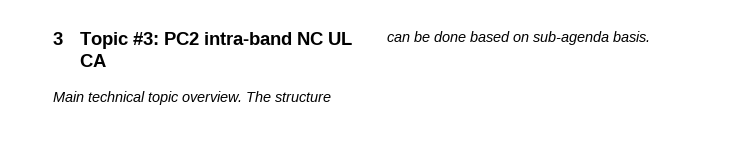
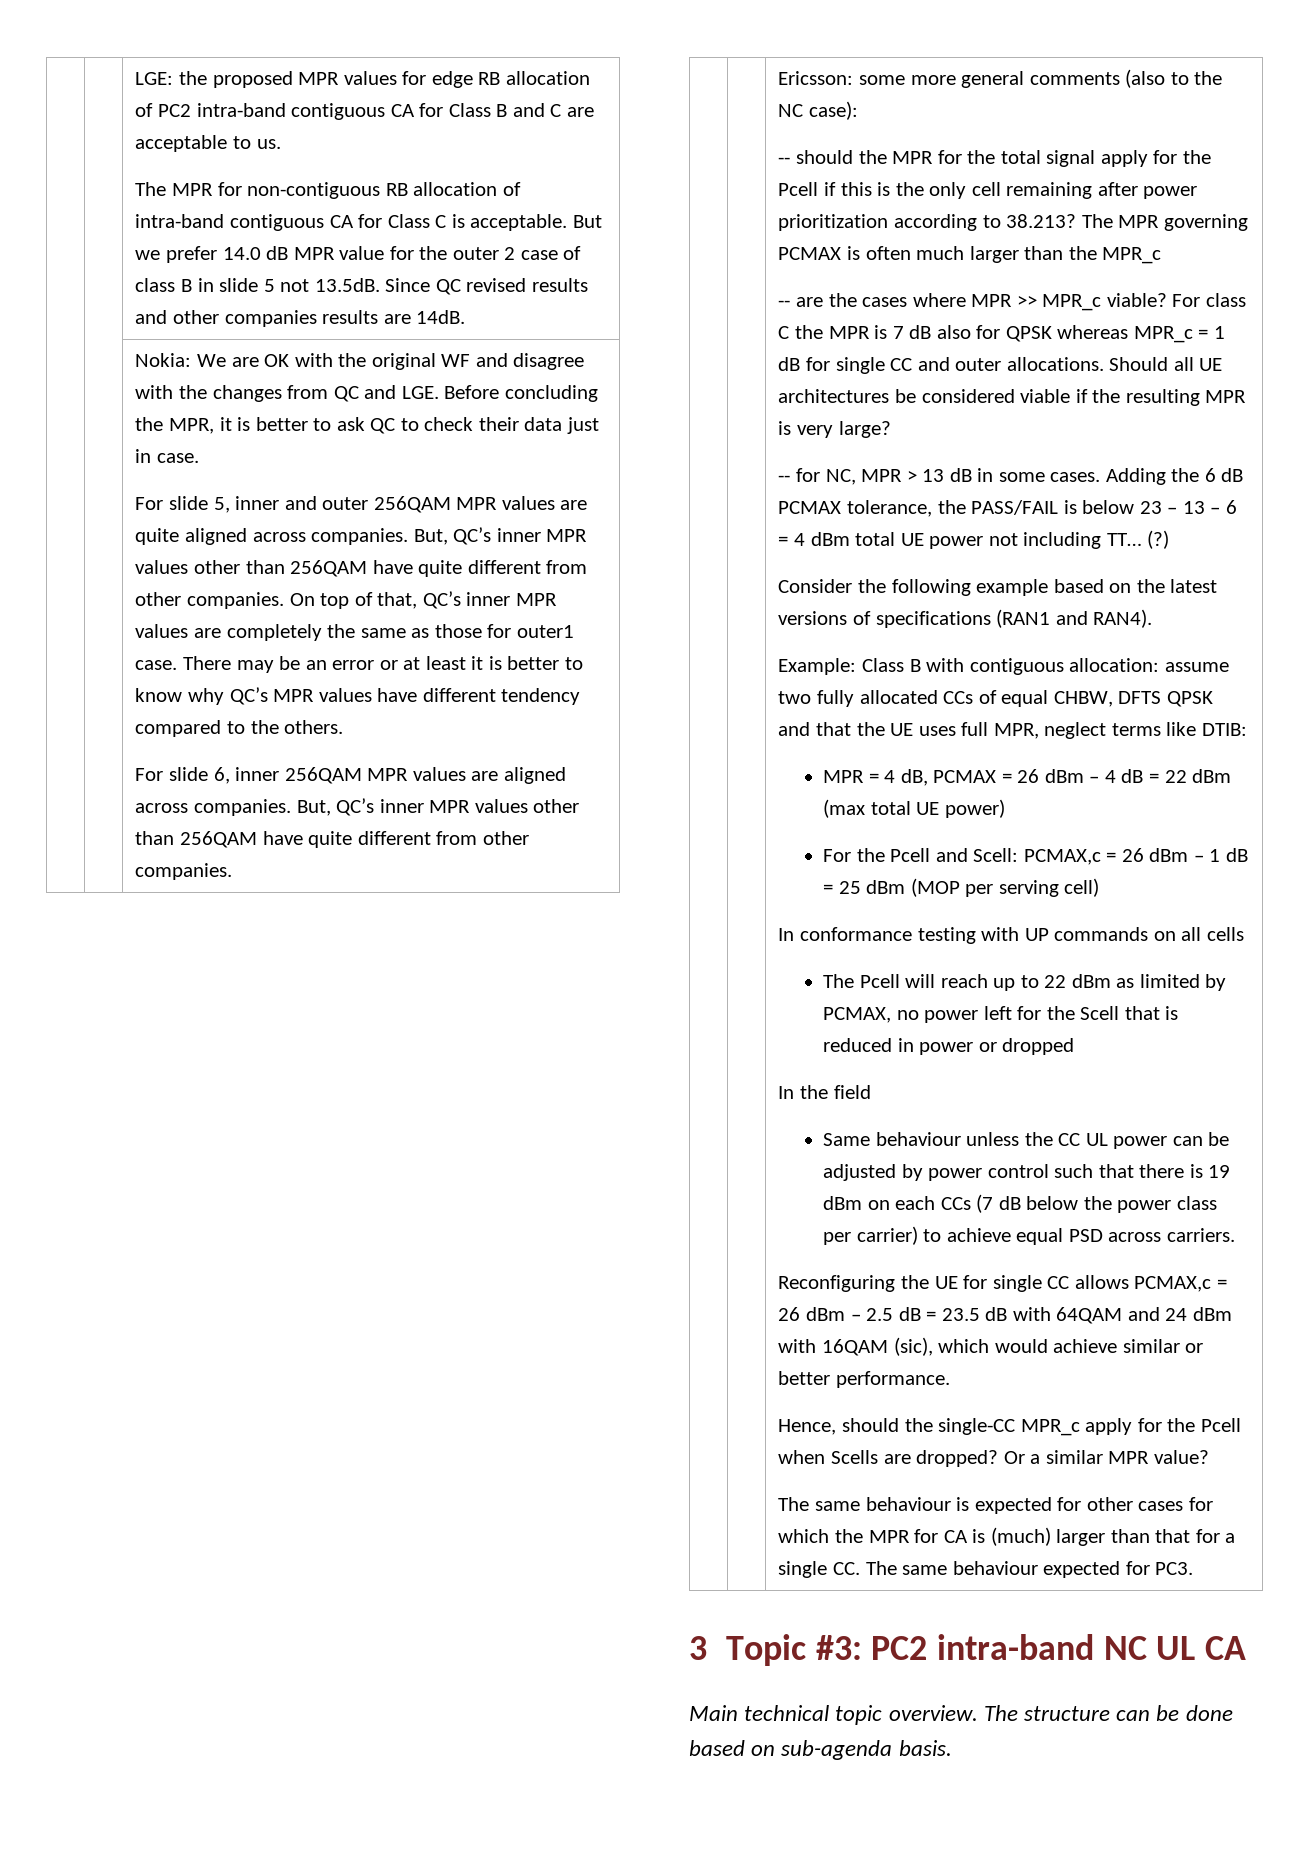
+ LGE: the proposed MPR values for edge RB allocation of PC2 intra-band contiguous CA for Class B and C are acceptable to us.
+ The MPR for non-contiguous RB allocation of intra-band contiguous CA for Class C is acceptable. But we prefer 14.0 dB MPR value for the outer 2 case of class B in slide 5 not 13.5dB. Since QC revised results and other companies results are 14dB.
+ | | Nokia: We are OK with the original WF and disagree with the changes from QC and LGE. Before concluding the MPR, it is better to ask QC to check their data just in case.
+ For slide 5, inner and outer 256QAM MPR values are quite aligned across companies. But, QC’s inner MPR values other than 256QAM have quite different from other companies. On top of that, QC’s inner MPR values are completely the same as those for outer1 case. There may be an error or at least it is better to know why QC’s MPR values have different tendency compared to the others.
+ For slide 6, inner 256QAM MPR values are aligned across companies. But, QC’s inner MPR values other than 256QAM have quite different from other companies.
+ | | Ericsson: some more general comments (also to the NC case):
+ -- should the MPR for the total signal apply for the Pcell if this is the only cell remaining after power prioritization according to 38.213? The MPR governing PCMAX is often much larger than the MPR_c
+ -- are the cases where MPR >> MPR_c viable? For class C the MPR is 7 dB also for QPSK whereas MPR_c = 1 dB for single CC and outer allocations. Should all UE architectures be considered viable if the resulting MPR is very large?
+ -- for NC, MPR > 13 dB in some cases. Adding the 6 dB PCMAX tolerance, the PASS/FAIL is below 23 – 13 – 6 = 4 dBm total UE power not including TT… (?)
+ Consider the following example based on the latest versions of specifications (RAN1 and RAN4).
+ Example: Class B with contiguous allocation: assume two fully allocated CCs of equal CHBW, DFTS QPSK and that the UE uses full MPR, neglect terms like DTIB:
+ MPR = 4 dB, PCMAX = 26 dBm – 4 dB = 22 dBm (max total UE power)
+ For the Pcell and Scell: PCMAX,c = 26 dBm – 1 dB = 25 dBm (MOP per serving cell)
+ In conformance testing with UP commands on all cells
+ The Pcell will reach up to 22 dBm as limited by PCMAX, no power left for the Scell that is reduced in power or dropped
+ In the field
+ Same behaviour unless the CC UL power can be adjusted by power control such that there is 19 dBm on each CCs (7 dB below the power class per carrier) to achieve equal PSD across carriers.
+ Reconfiguring the UE for single CC allows PCMAX,c = 26 dBm – 2.5 dB = 23.5 dB with 64QAM and 24 dBm with 16QAM (sic), which would achieve similar or better performance.
+ Hence, should the single-CC MPR_c apply for the Pcell when Scells are dropped? Or a similar MPR value?
+ The same behaviour is expected for other cases for which the MPR for CA is (much) larger than that for a single CC. The same behaviour expected for PC3.

